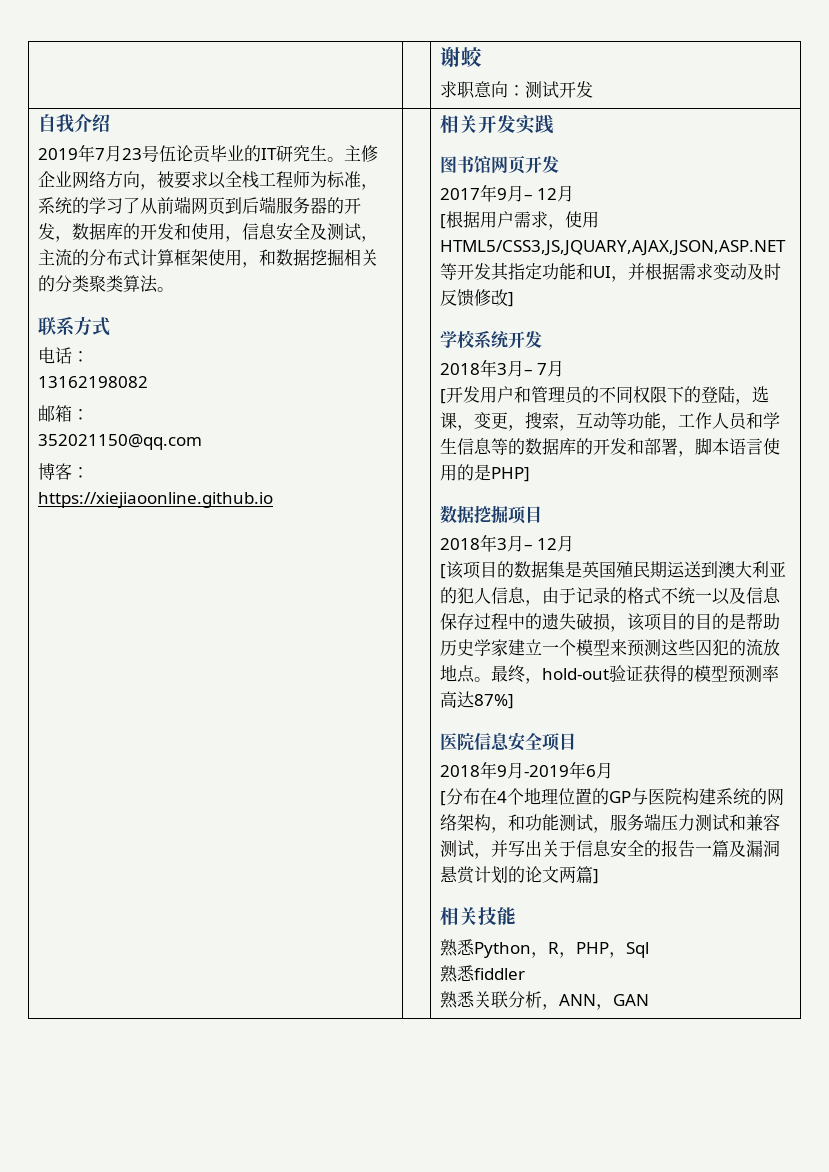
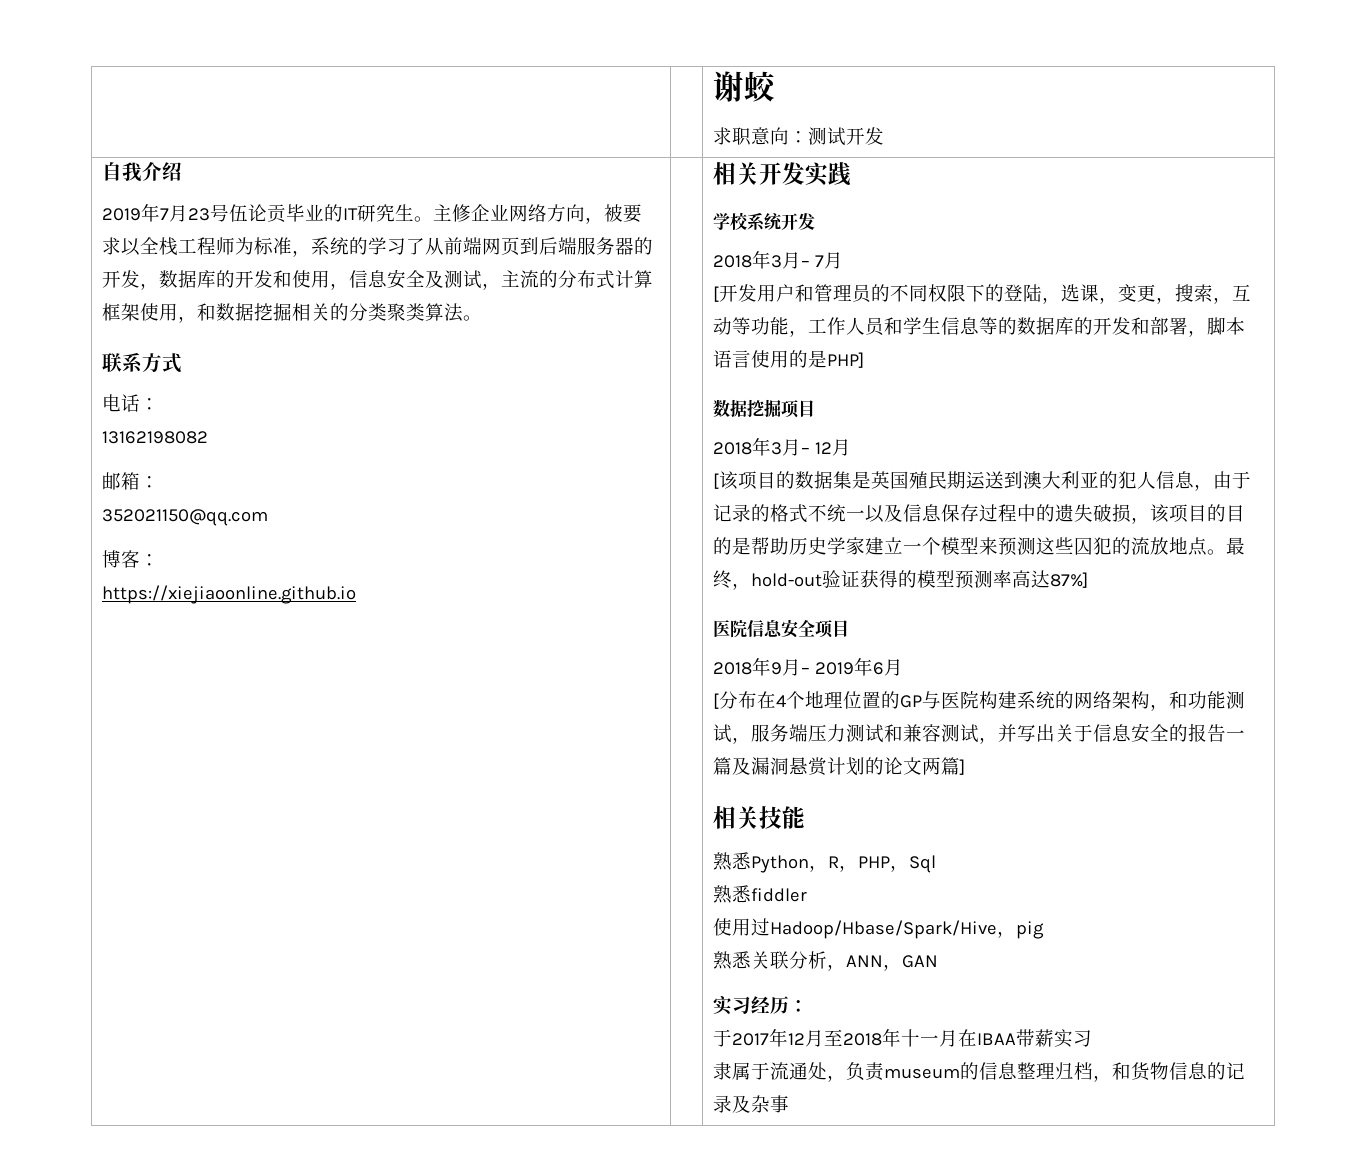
- 图书馆网页开发
- 2017年9月– 12月
- [根据用户需求，使用HTML5/CSS3,JS,JQUARY,AJAX,JSON,ASP.NET等开发其指定功能和UI，并根据需求变动及时反馈修改]
- 2018年9月-2019年6月
+ 2018年9月– 2019年6月
+ 使用过Hadoop/Hbase/Spark/Hive，pig
+ 实习经历：
+ 于2017年12月至2018年十一月在IBAA带薪实习
+ 隶属于流通处，负责museum的信息整理归档，和货物信息的记录及杂事

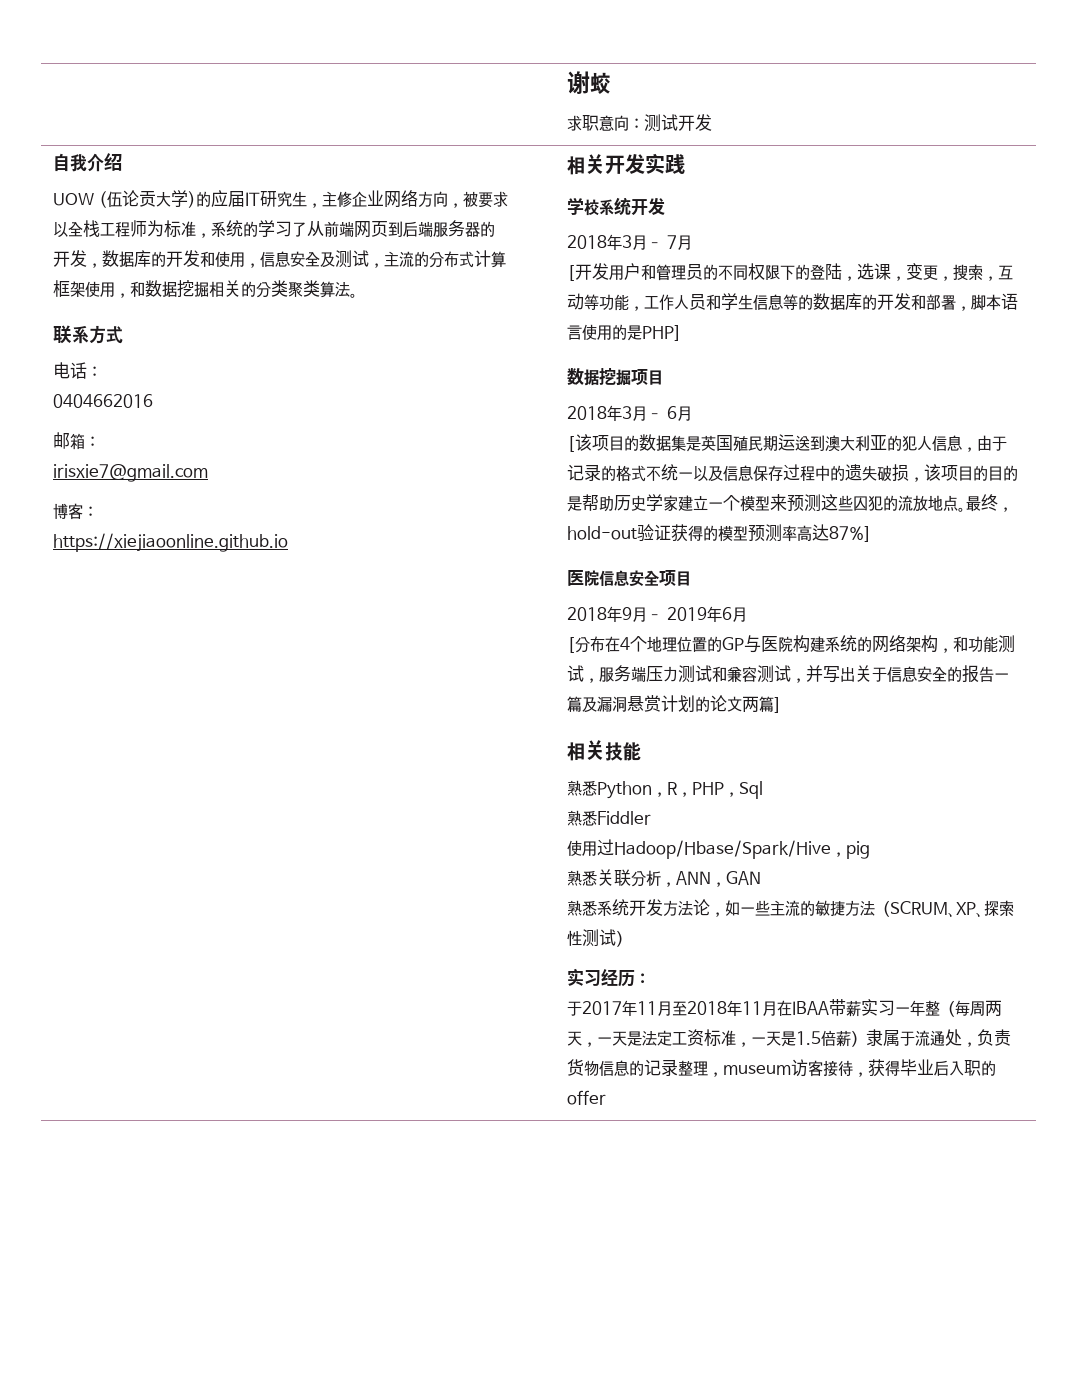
- 2019年7月23号伍论贡毕业的IT研究生。主修企业网络方向，被要求以全栈工程师为标准，系统的学习了从前端网页到后端服务器的开发，数据库的开发和使用，信息安全及测试，主流的分布式计算框架使用，和数据挖掘相关的分类聚类算法。
+ UOW (伍论贡大学)的应届IT研究生，主修企业网络方向，被要求以全栈工程师为标准，系统的学习了从前端网页到后端服务器的开发，数据库的开发和使用，信息安全及测试，主流的分布式计算框架使用，和数据挖掘相关的分类聚类算法。
- 13162198082
+ 0404662016
- 352021150@qq.com
+ irisxie7@gmail.com
- 2018年3月– 12月
+ 2018年3月– 6月
- 熟悉fiddler
+ 熟悉Fiddler
+ 熟悉系统开发方法论，如一些主流的敏捷方法（SCRUM、XP、探索性测试）
- 于2017年12月至2018年十一月在IBAA带薪实习
- 隶属于流通处，负责museum的信息整理归档，和货物信息的记录及杂事
+ 于2017年11月至2018年11月在IBAA带薪实习一年整（每周两天，一天是法定工资标准，一天是1.5倍薪）隶属于流通处，负责货物信息的记录整理，museum访客接待，获得毕业后入职的offer

